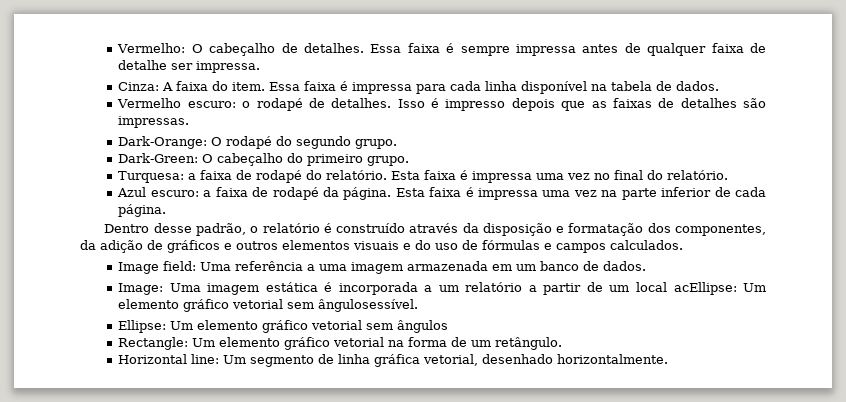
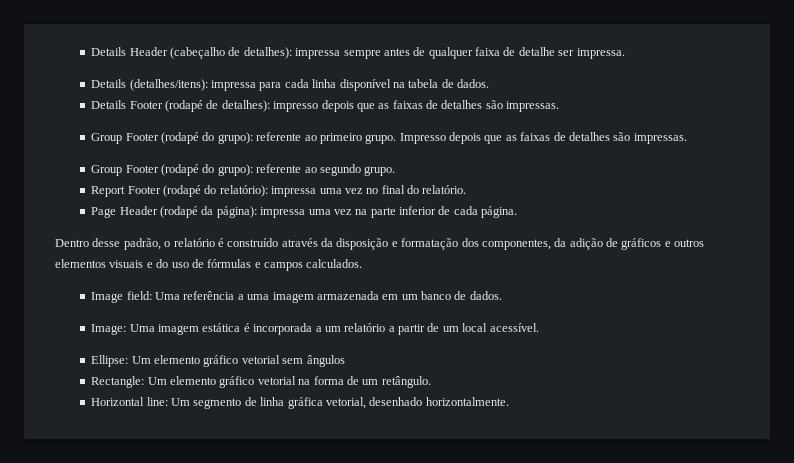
- Vermelho: O cabeçalho de detalhes. Essa faixa é sempre impressa antes de qualquer faixa de detalhe ser impressa.
+ Details Header (cabeçalho de detalhes): impressa sempre antes de qualquer faixa de detalhe ser impressa.
- Cinza: A faixa do item. Essa faixa é impressa para cada linha disponível na tabela de dados.
+ Details (detalhes/itens): impressa para cada linha disponível na tabela de dados.
- Vermelho escuro: o rodapé de detalhes. Isso é impresso depois que as faixas de detalhes são impressas.
+ Details Footer (rodapé de detalhes): impresso depois que as faixas de detalhes são impressas.
- Dark-Orange: O rodapé do segundo grupo.
- Dark-Green: O cabeçalho do primeiro grupo.
- Turquesa: a faixa de rodapé do relatório. Esta faixa é impressa uma vez no final do relatório.
+ Group Footer (rodapé do grupo): referente ao primeiro grupo. Impresso depois que as faixas de detalhes são impressas.
+ Group Footer (rodapé do grupo): referente ao segundo grupo.
+ Report Footer (rodapé do relatório): impressa uma vez no final do relatório.
- Azul escuro: a faixa de rodapé da página. Esta faixa é impressa uma vez na parte inferior de cada página.
+ Page Header (rodapé da página): impressa uma vez na parte inferior de cada página.
- Image: Uma imagem estática é incorporada a um relatório a partir de um local acEllipse: Um elemento gráfico vetorial sem ângulosessível.
+ Image: Uma imagem estática é incorporada a um relatório a partir de um local acessível.

